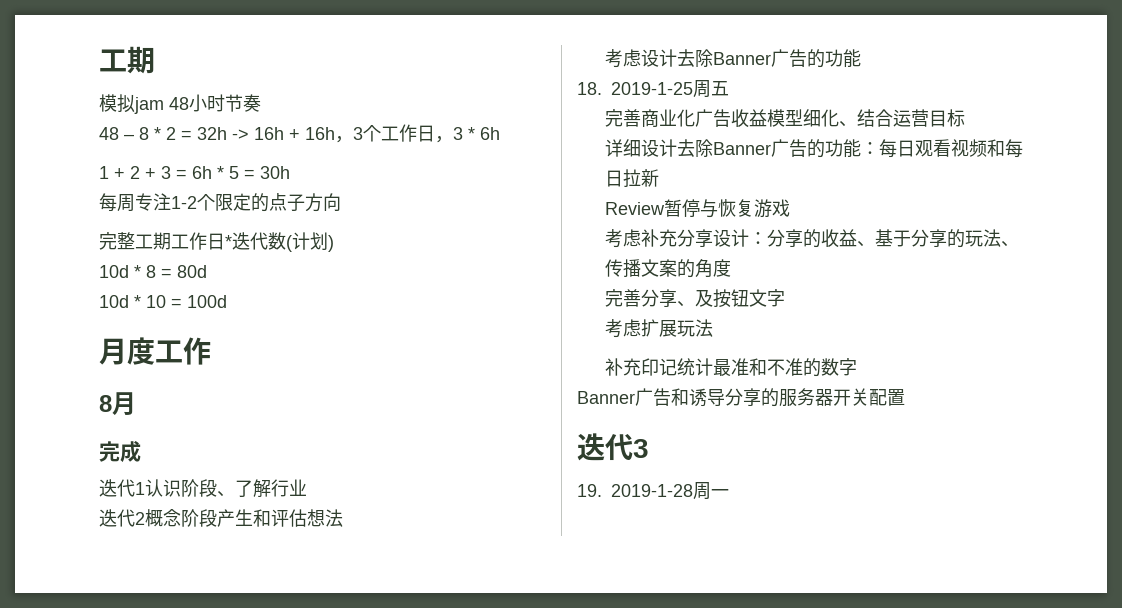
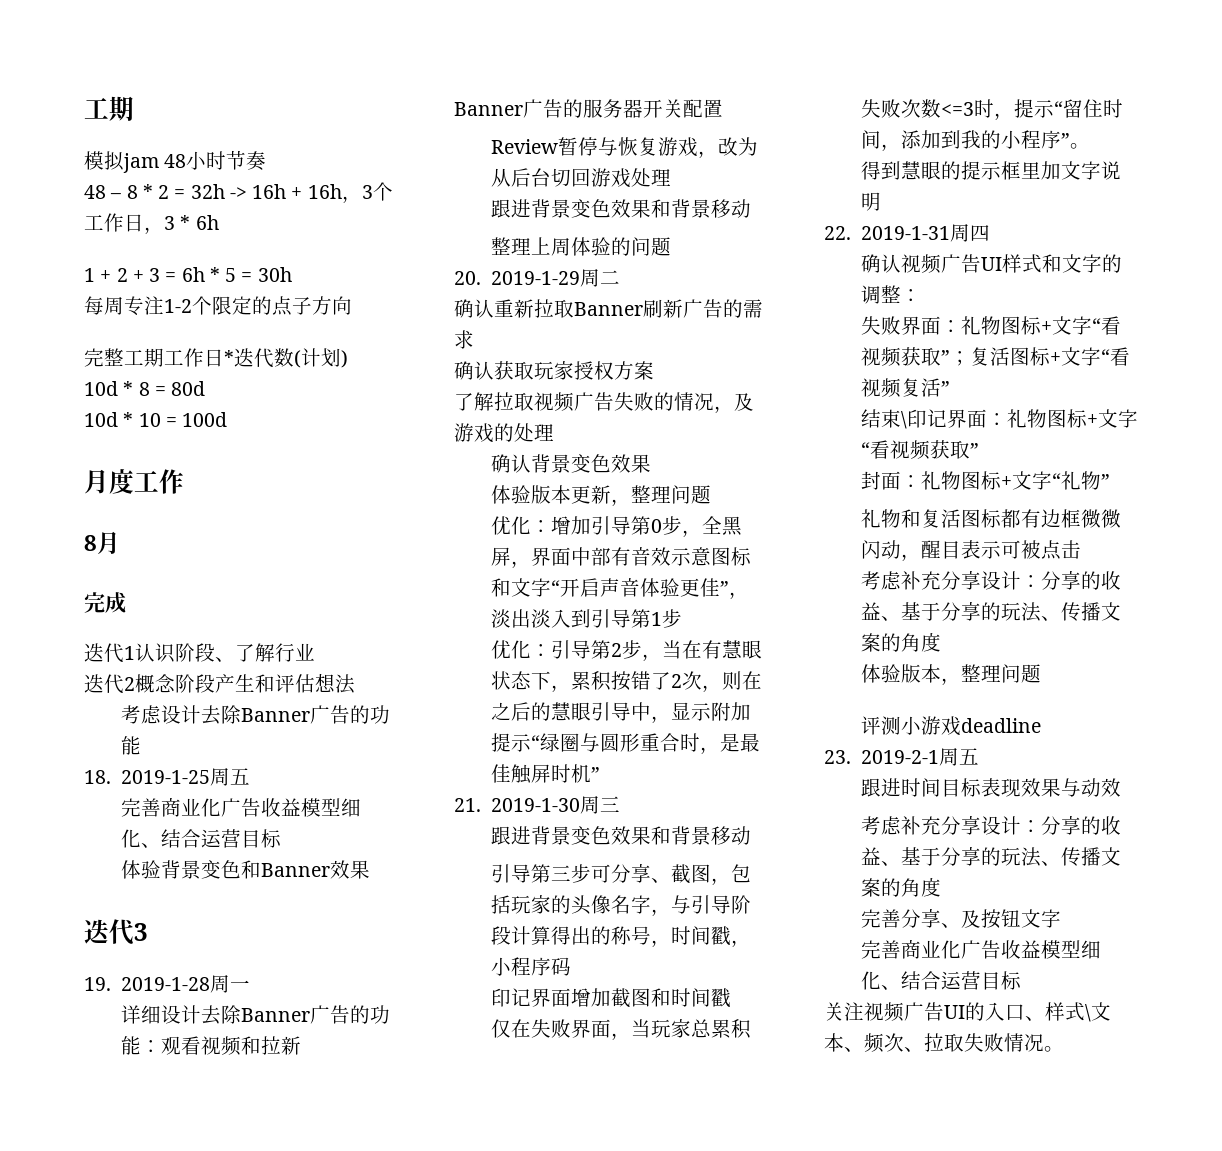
+ 体验背景变色和Banner效果
+ 迭代3
+ 19. 2019-1-28周一
- 详细设计去除Banner广告的功能：每日观看视频和每日拉新
+ 详细设计去除Banner广告的功能：观看视频和拉新
+ Banner广告的服务器开关配置
- Review暂停与恢复游戏
+ Review暂停与恢复游戏，改为从后台切回游戏处理
+ 跟进背景变色效果和背景移动
+ 整理上周体验的问题
+ 20. 2019-1-29周二
+ 确认重新拉取Banner刷新广告的需求
+ 确认获取玩家授权方案
+ 了解拉取视频广告失败的情况，及游戏的处理
+ 确认背景变色效果
+ 体验版本更新，整理问题
+ 优化：增加引导第0步，全黑屏，界面中部有音效示意图标和文字“开启声音体验更佳”，淡出淡入到引导第1步
+ 优化：引导第2步，当在有慧眼状态下，累积按错了2次，则在之后的慧眼引导中，显示附加提示“绿圈与圆形重合时，是最佳触屏时机”
+ 21. 2019-1-30周三
+ 跟进背景变色效果和背景移动
+ 引导第三步可分享、截图，包括玩家的头像名字，与引导阶段计算得出的称号，时间戳，小程序码
+ 印记界面增加截图和时间戳
+ 仅在失败界面，当玩家总累积失败次数<=3时，提示“留住时间，添加到我的小程序”。
+ 得到慧眼的提示框里加文字说明
+ 22. 2019-1-31周四
+ 确认视频广告UI样式和文字的调整：
+ 失败界面：礼物图标+文字“看视频获取”；复活图标+文字“看视频复活”
+ 结束\印记界面：礼物图标+文字“看视频获取”
+ 封面：礼物图标+文字“礼物”
+ 礼物和复活图标都有边框微微闪动，醒目表示可被点击
+ 考虑补充分享设计：分享的收益、基于分享的玩法、传播文案的角度
+ 体验版本，整理问题
+ 评测小游戏deadline
+ 23. 2019-2-1周五
+ 跟进时间目标表现效果与动效
  完善分享、及按钮文字
- 考虑扩展玩法
- 补充印记统计最准和不准的数字
- Banner广告和诱导分享的服务器开关配置
- 迭代3
- 19. 2019-1-28周一
+ 完善商业化广告收益模型细化、结合运营目标
+ 关注视频广告UI的入口、样式\文本、频次、拉取失败情况。

